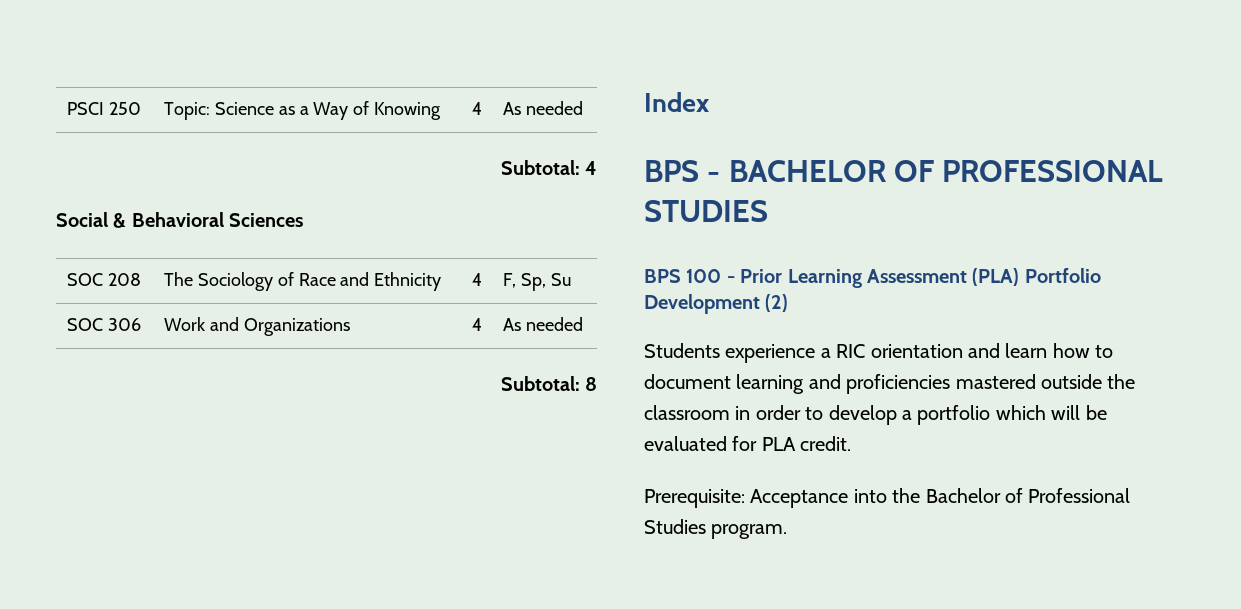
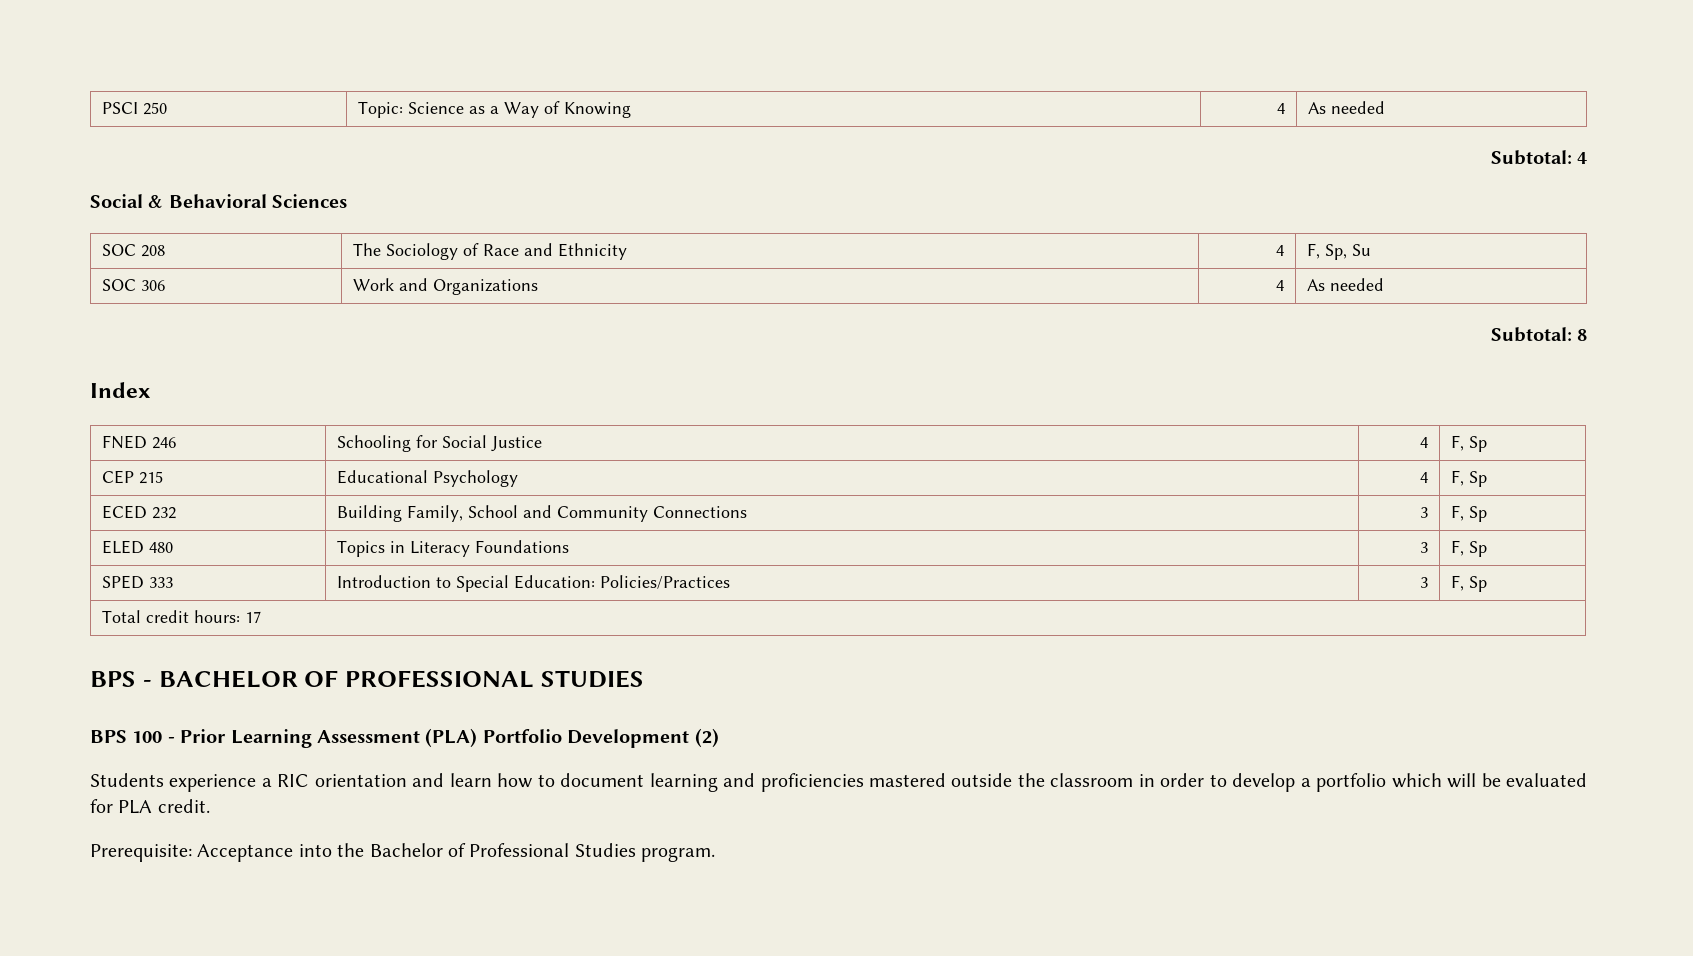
+ FNED 246 | Schooling for Social Justice | 4 | F, Sp
+ CEP 215 | Educational Psychology | 4 | F, Sp
+ ECED 232 | Building Family, School and Community Connections | 3 | F, Sp
+ ELED 480 | Topics in Literacy Foundations | 3 | F, Sp
+ SPED 333 | Introduction to Special Education: Policies/Practices | 3 | F, Sp
+ Total credit hours: 17

